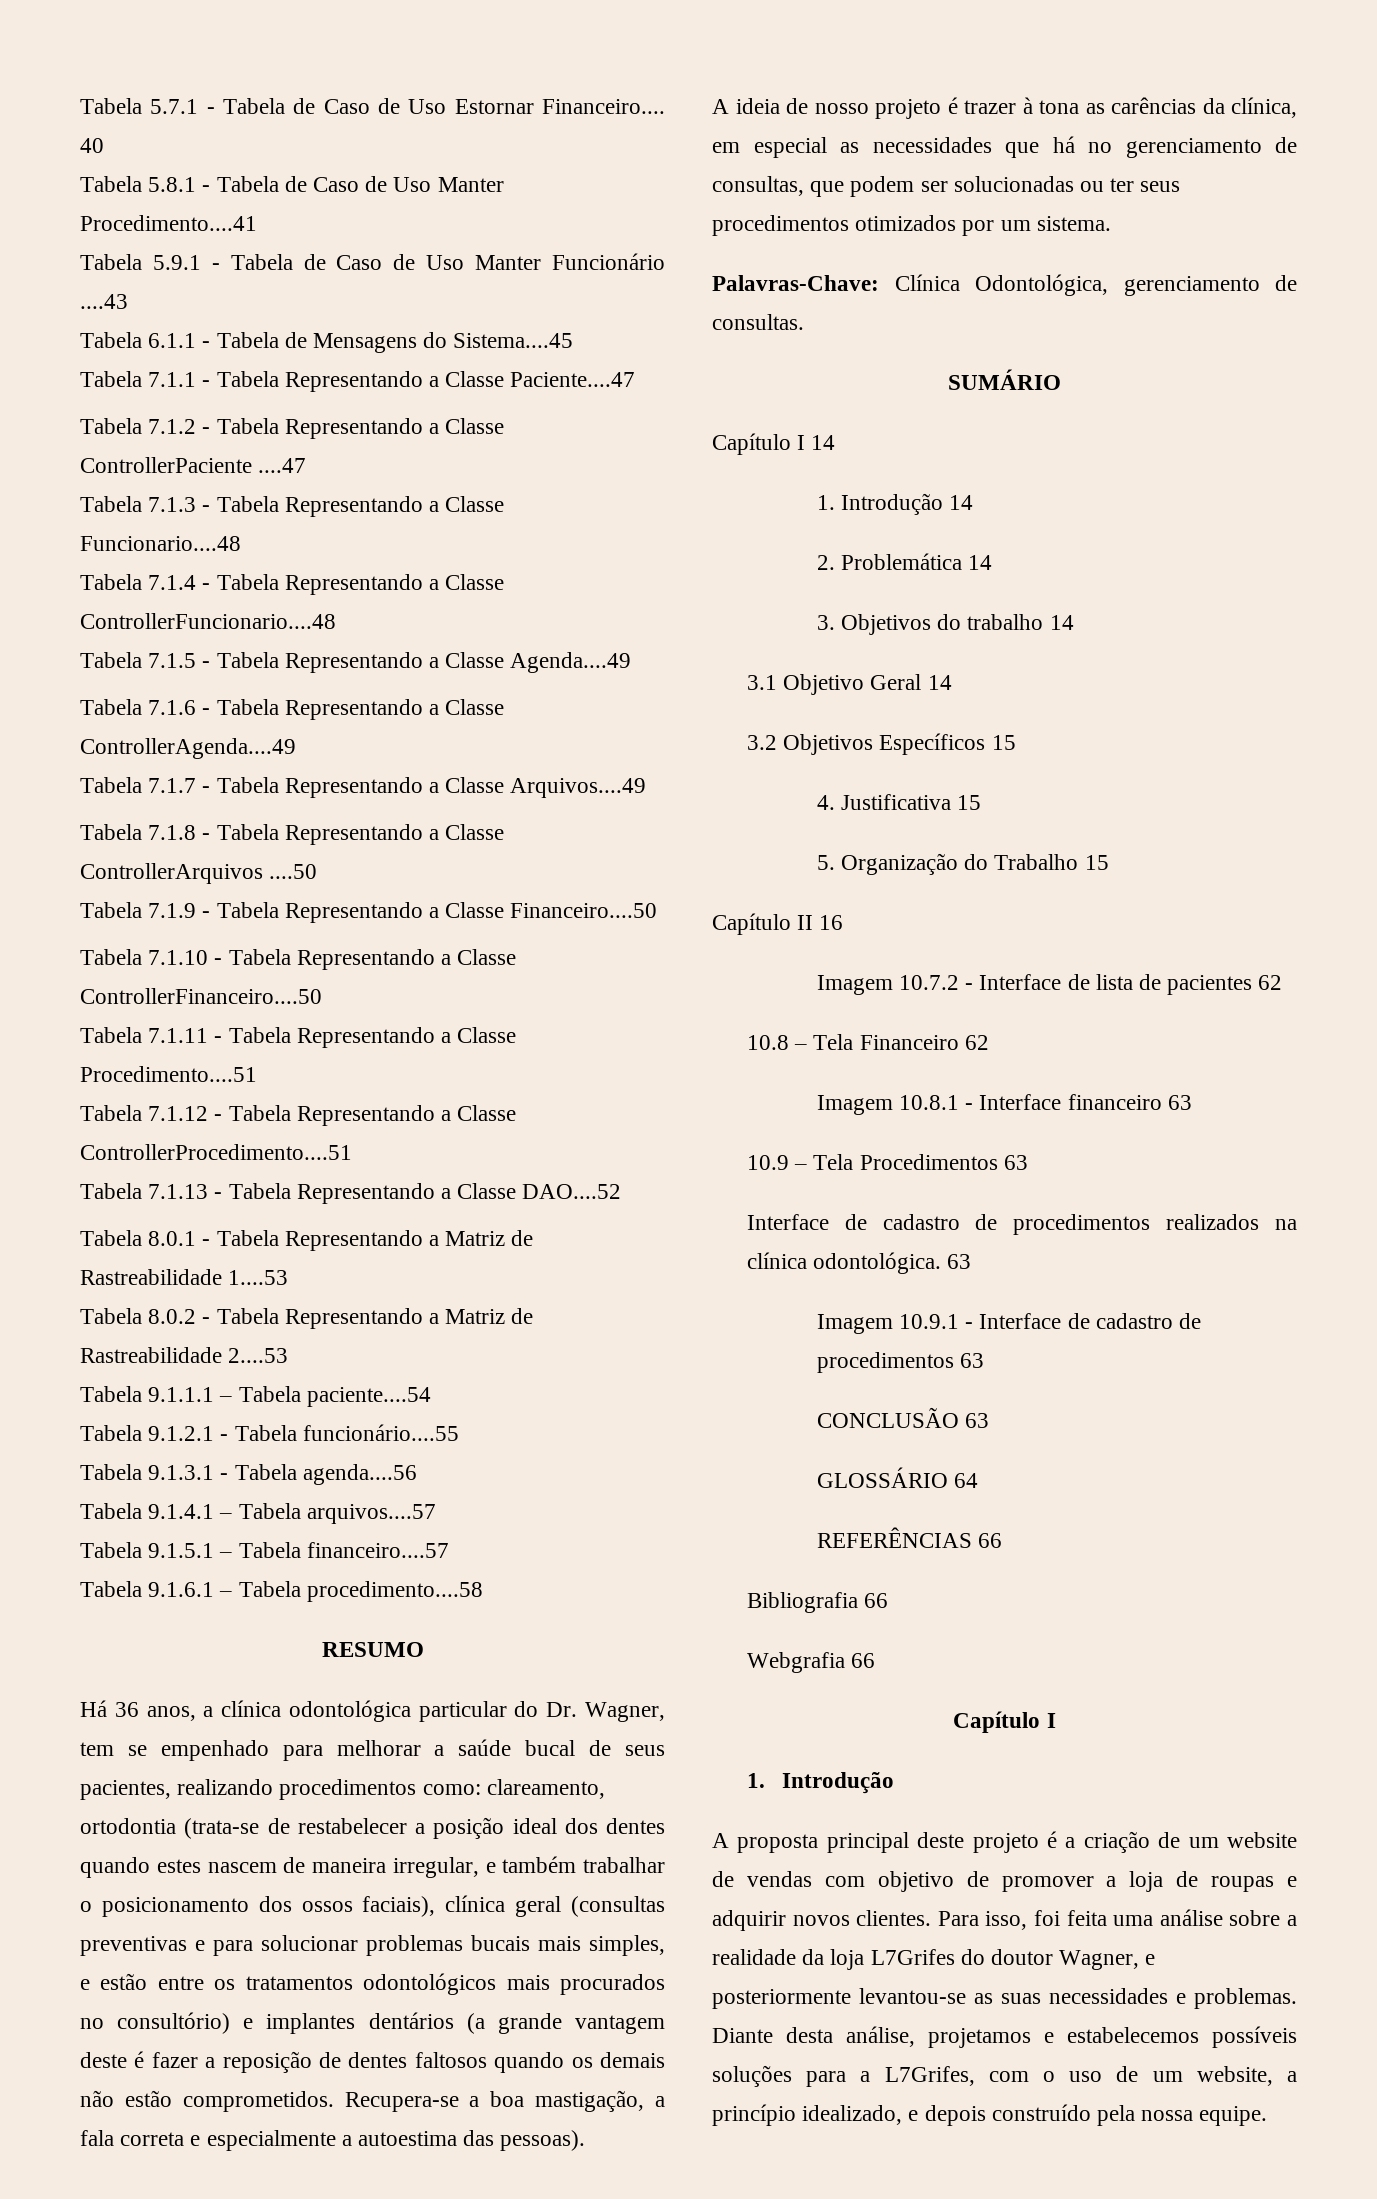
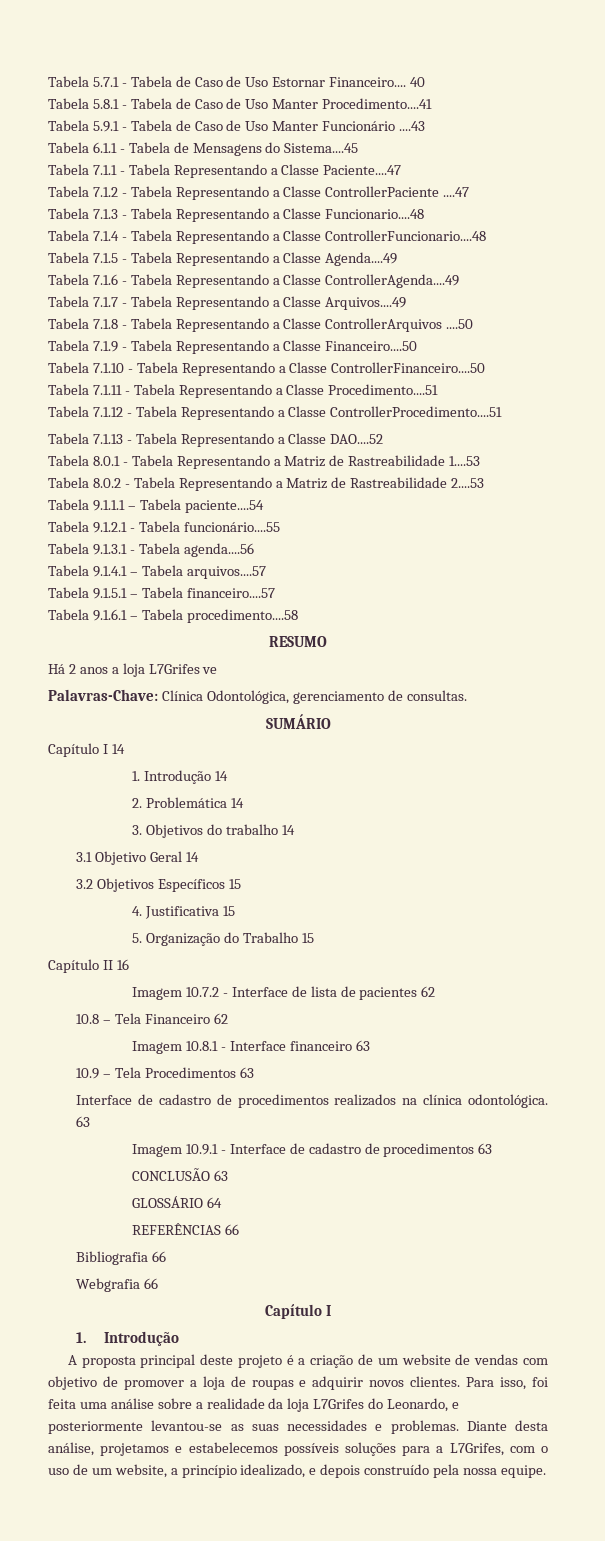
- Há 36 anos, a clínica odontológica particular do Dr. Wagner, tem se empenhado para melhorar a saúde bucal de seus pacientes, realizando procedimentos como: clareamento, ortodontia (trata-se de restabelecer a posição ideal dos dentes quando estes nascem de maneira irregular, e também trabalhar o posicionamento dos ossos faciais), clínica geral (consultas preventivas e para solucionar problemas bucais mais simples, e estão entre os tratamentos odontológicos mais procurados no consultório) e implantes dentários (a grande vantagem deste é fazer a reposição de dentes faltosos quando os demais não estão comprometidos. Recupera-se a boa mastigação, a fala correta e especialmente a autoestima das pessoas).
- A ideia de nosso projeto é trazer à tona as carências da clínica, em especial as necessidades que há no gerenciamento de consultas, que podem ser solucionadas ou ter seus procedimentos otimizados por um sistema.
+ Há 2 anos a loja L7Grifes ve
- Para isso, foi feita uma análise sobre a realidade da loja L7Grifes do doutor Wagner, e posteriormente levantou-se as suas necessidades e problemas.
+ Para isso, foi feita uma análise sobre a realidade da loja L7Grifes do Leonardo, e posteriormente levantou-se as suas necessidades e problemas.

